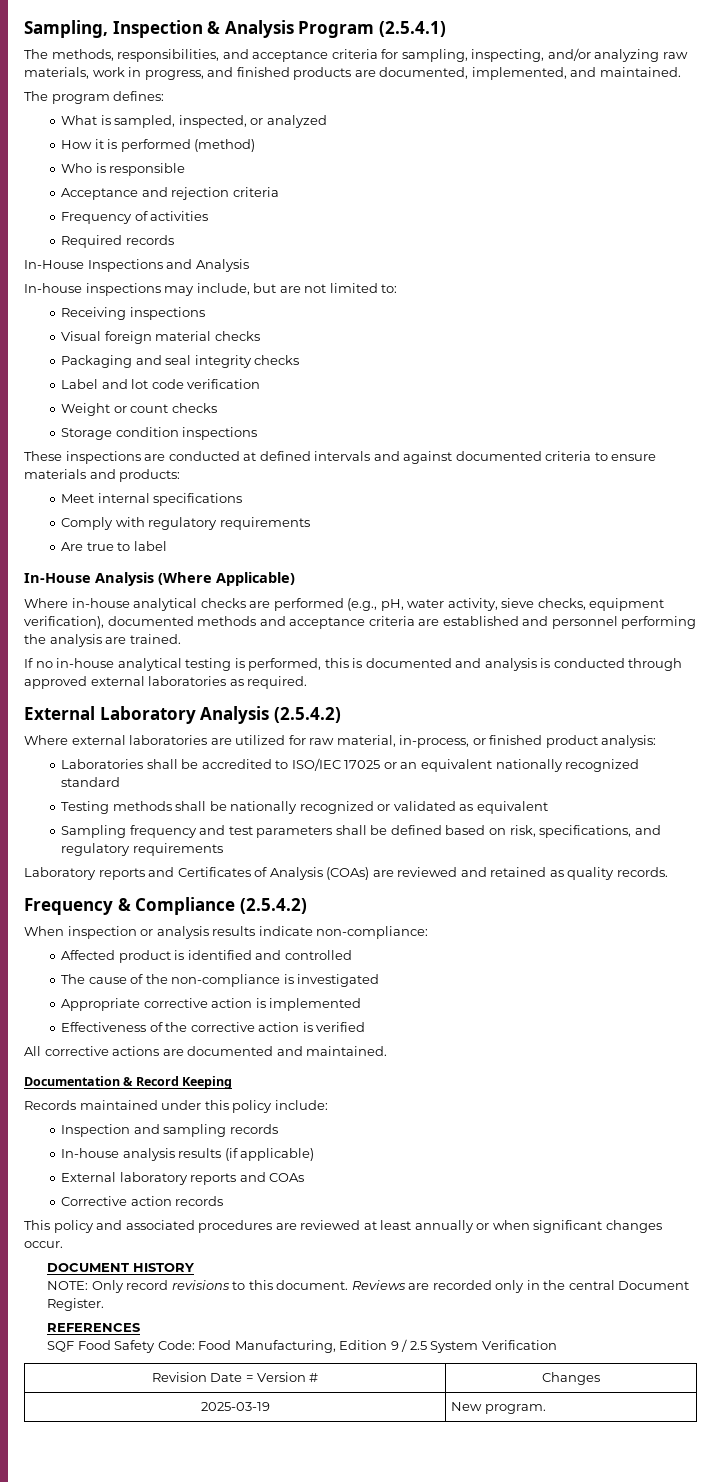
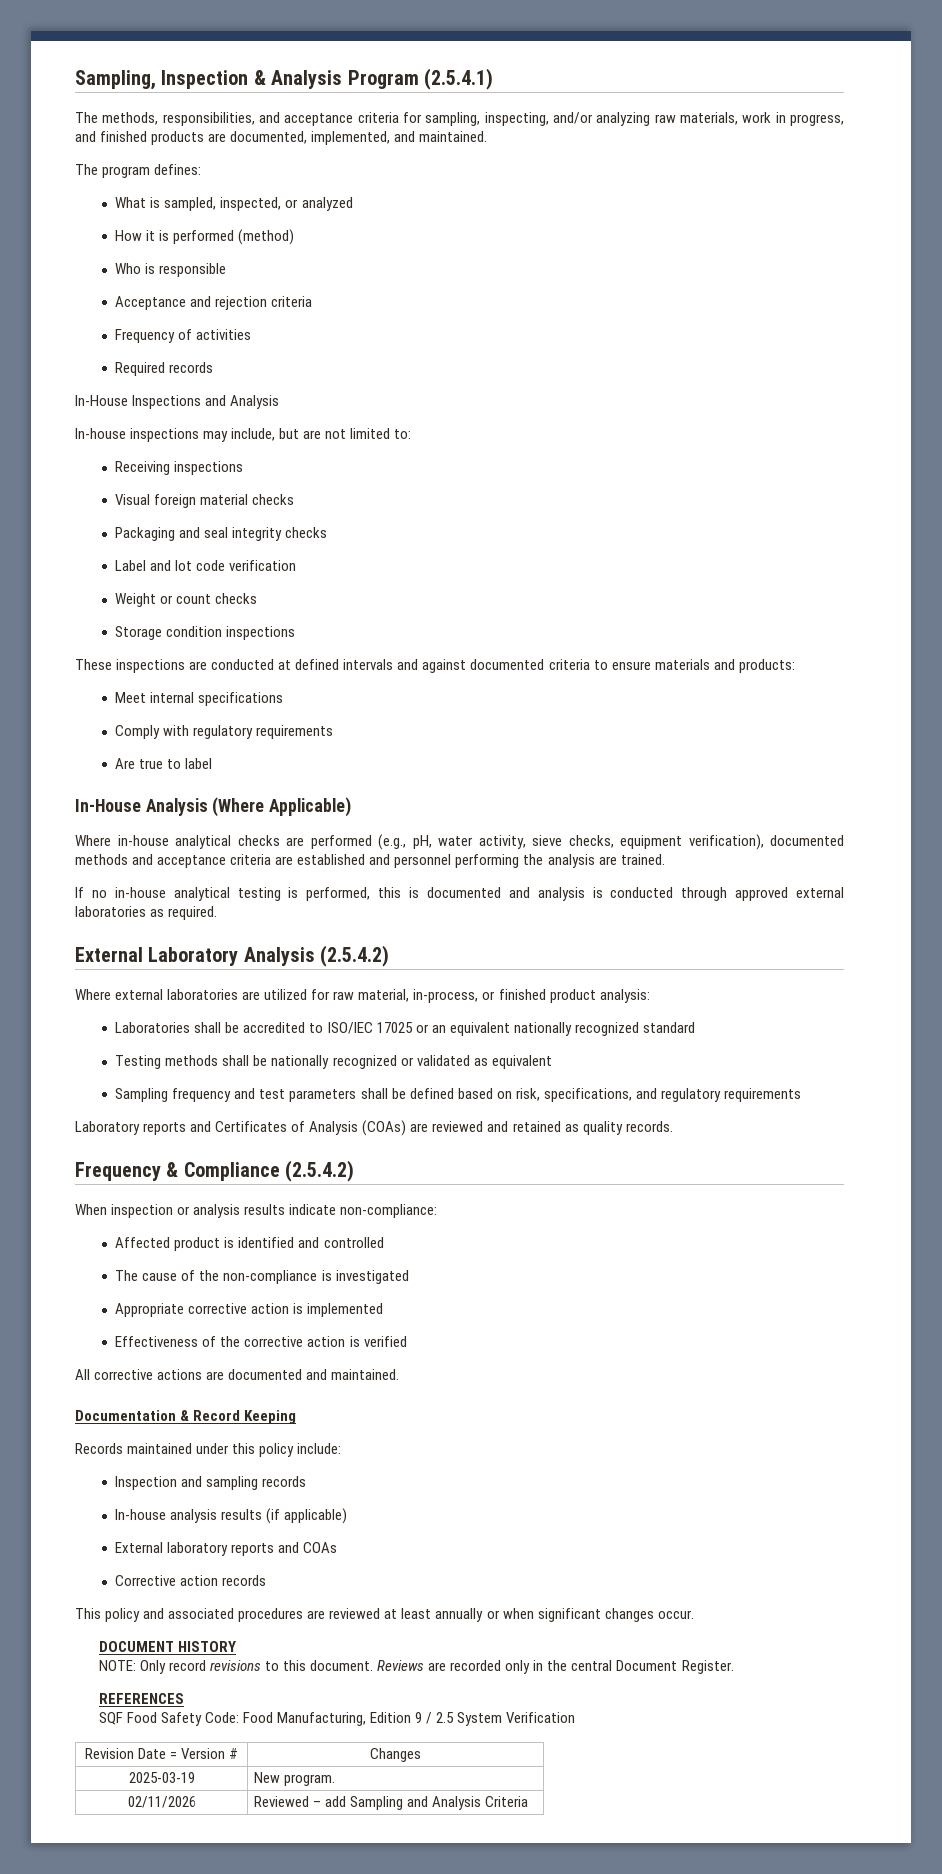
+ 02/11/2026 | Reviewed – add Sampling and Analysis Criteria

